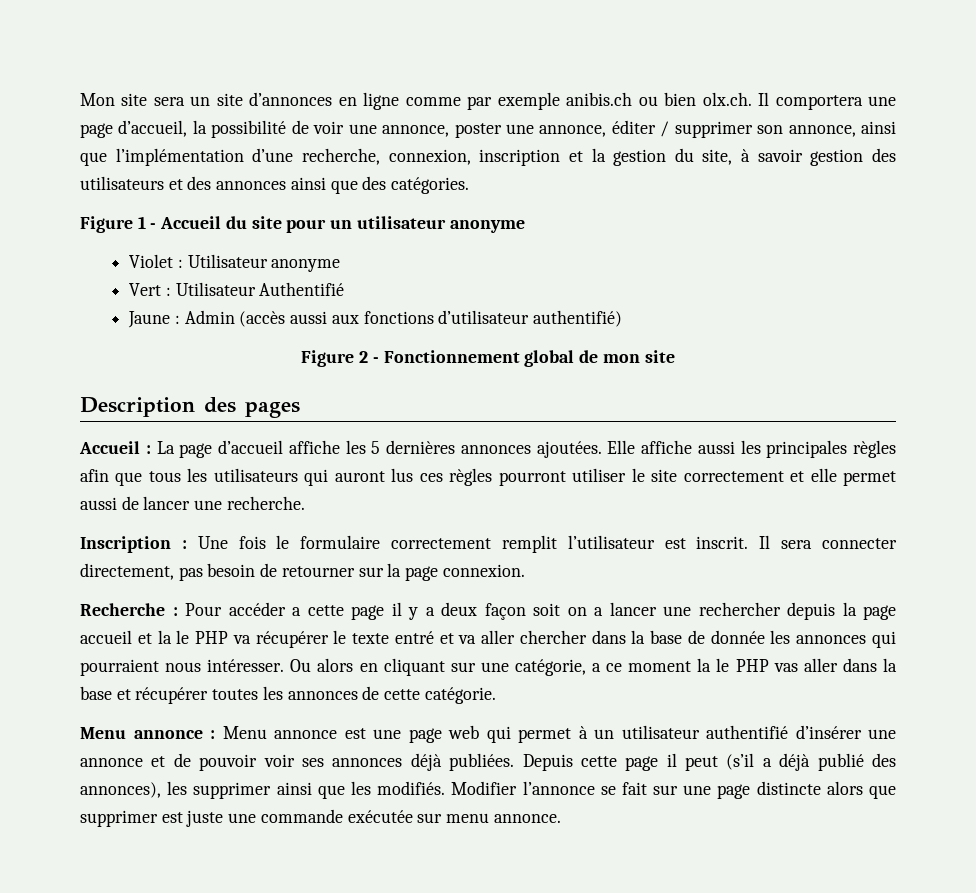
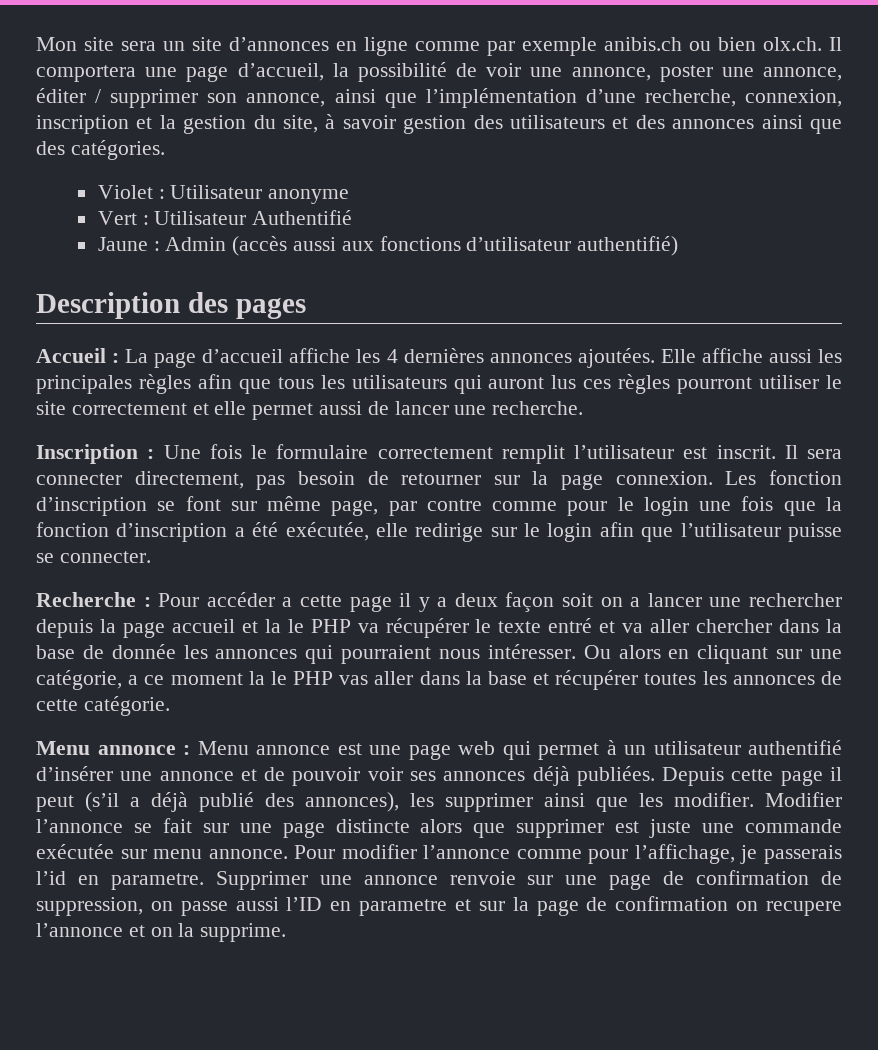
- Figure 1 - Accueil du site pour un utilisateur anonyme
- Figure 2 - Fonctionnement global de mon site
- Accueil : La page d’accueil affiche les 5 dernières annonces ajoutées.
+ Accueil : La page d’accueil affiche les 4 dernières annonces ajoutées.
+ Les fonction d’inscription se font sur même page, par contre comme pour le login une fois que la fonction d’inscription a été exécutée, elle redirige sur le login afin que l’utilisateur puisse se connecter.
- Depuis cette page il peut (s’il a déjà publié des annonces), les supprimer ainsi que les modifiés.
+ Depuis cette page il peut (s’il a déjà publié des annonces), les supprimer ainsi que les modifier.
+ Pour modifier l’annonce comme pour l’affichage, je passerais l’id en parametre. Supprimer une annonce renvoie sur une page de confirmation de suppression, on passe aussi l’ID en parametre et sur la page de confirmation on recupere l’annonce et on la supprime.

